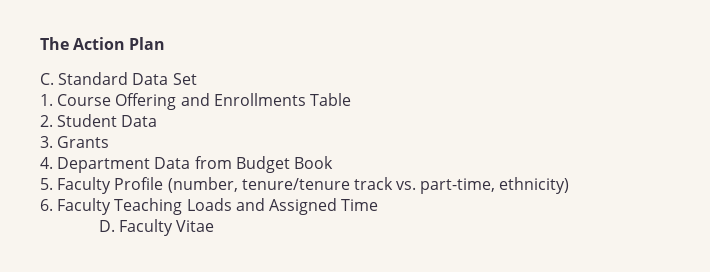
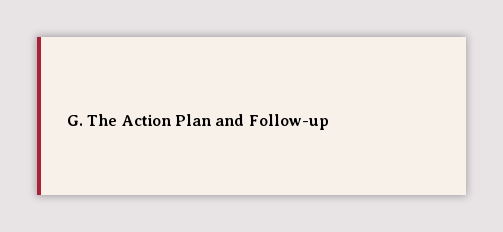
- The Action Plan
- C. Standard Data Set
- 1. Course Offering and Enrollments Table
- 2. Student Data
- 3. Grants
- 4. Department Data from Budget Book
- 5. Faculty Profile (number, tenure/tenure track vs. part-time, ethnicity)
- 6. Faculty Teaching Loads and Assigned Time
- D. Faculty Vitae
+ G. The Action Plan and Follow-up

